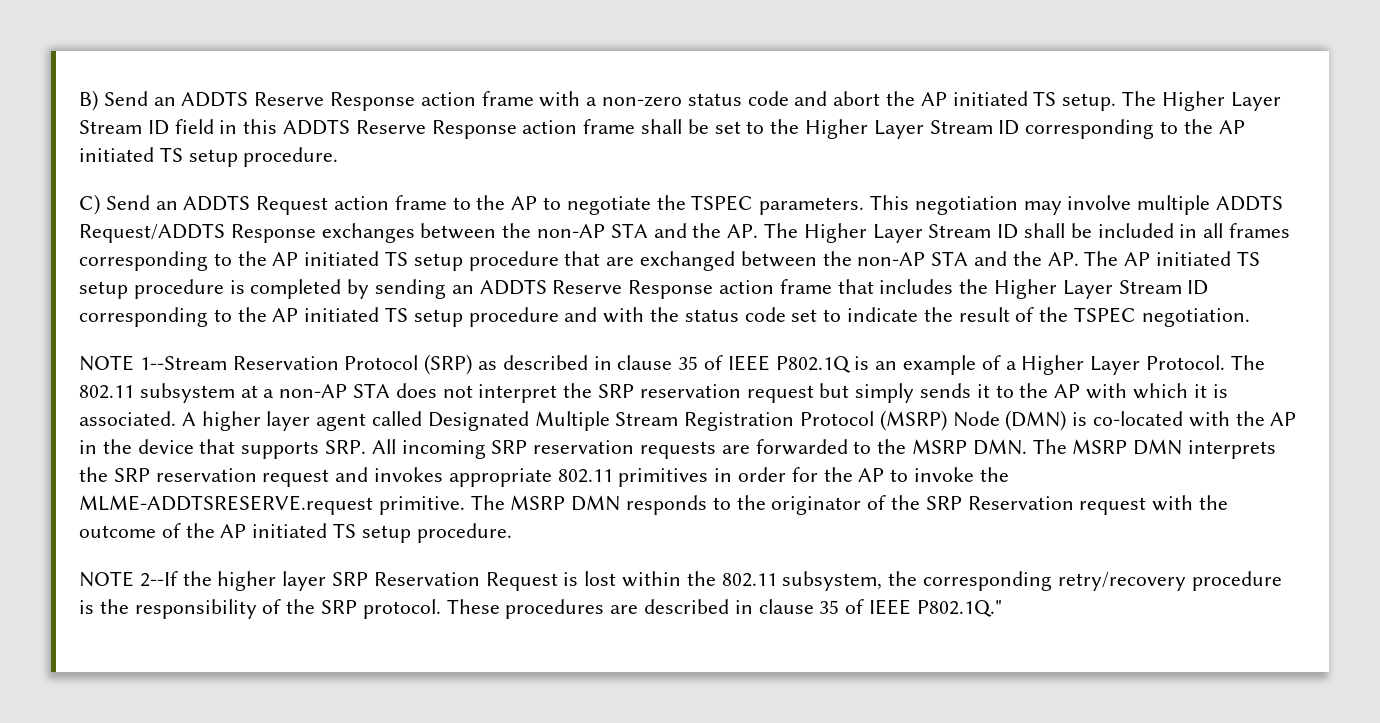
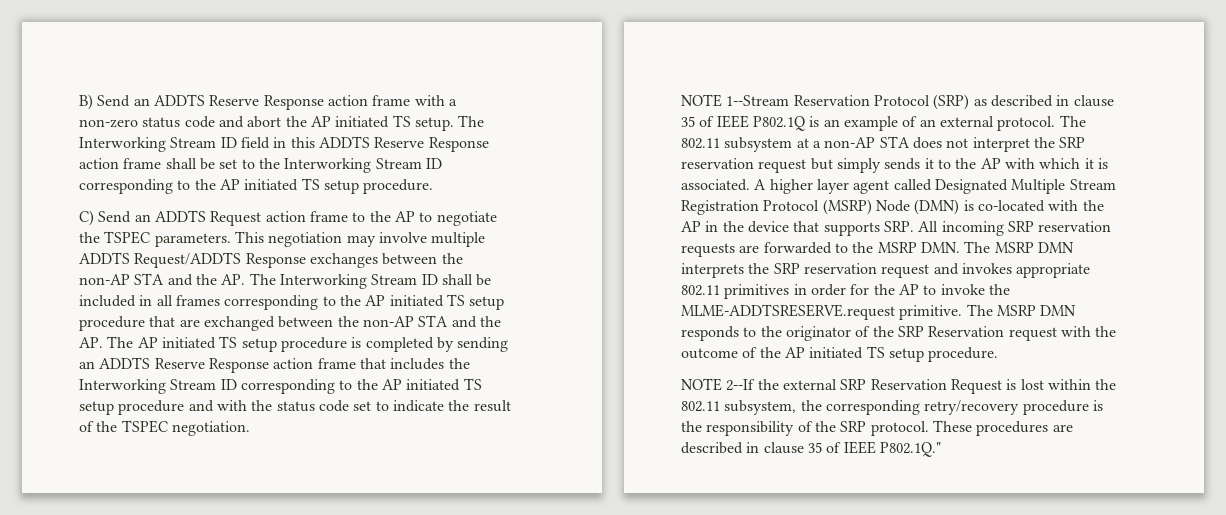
- The Higher Layer Stream ID field in this ADDTS Reserve Response action frame shall be set to the Higher Layer Stream ID corresponding to the AP initiated TS setup procedure.
+ The Interworking Stream ID field in this ADDTS Reserve Response action frame shall be set to the Interworking Stream ID corresponding to the AP initiated TS setup procedure.
- This negotiation may involve multiple ADDTS Request/ADDTS Response exchanges between the non-AP STA and the AP. The Higher Layer Stream ID shall be included in all frames corresponding to the AP initiated TS setup procedure that are exchanged between the non-AP STA and the AP. The AP initiated TS setup procedure is completed by sending an ADDTS Reserve Response action frame that includes the Higher Layer Stream ID corresponding to the AP initiated TS setup procedure and with the status code set to indicate the result of the TSPEC negotiation.
+ This negotiation may involve multiple ADDTS Request/ADDTS Response exchanges between the non-AP STA and the AP. The Interworking Stream ID shall be included in all frames corresponding to the AP initiated TS setup procedure that are exchanged between the non-AP STA and the AP. The AP initiated TS setup procedure is completed by sending an ADDTS Reserve Response action frame that includes the Interworking Stream ID corresponding to the AP initiated TS setup procedure and with the status code set to indicate the result of the TSPEC negotiation.
- NOTE 1--Stream Reservation Protocol (SRP) as described in clause 35 of IEEE P802.1Q is an example of a Higher Layer Protocol.
+ NOTE 1--Stream Reservation Protocol (SRP) as described in clause 35 of IEEE P802.1Q is an example of an external protocol.
- NOTE 2--If the higher layer SRP Reservation Request is lost within the 802.11 subsystem, the corresponding retry/recovery procedure is the responsibility of the SRP protocol.
+ NOTE 2--If the external SRP Reservation Request is lost within the 802.11 subsystem, the corresponding retry/recovery procedure is the responsibility of the SRP protocol.

